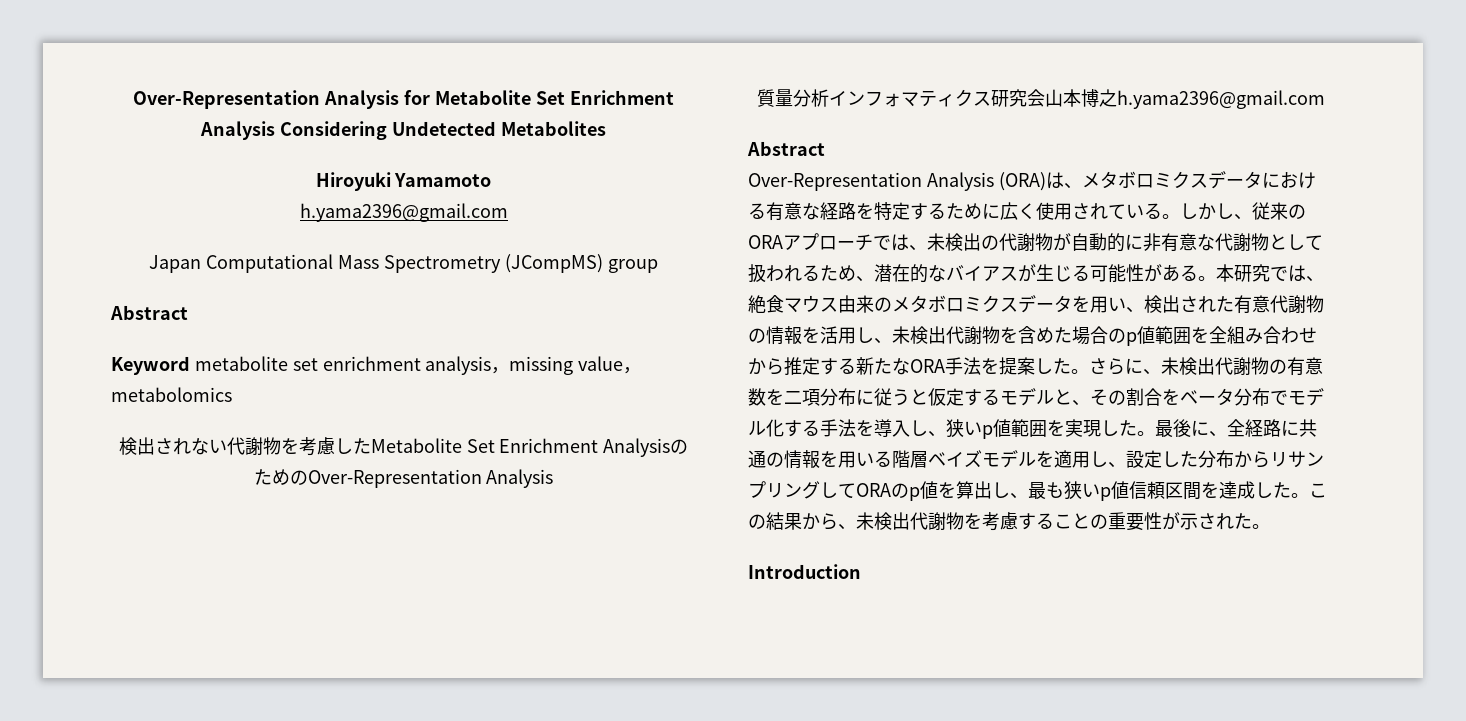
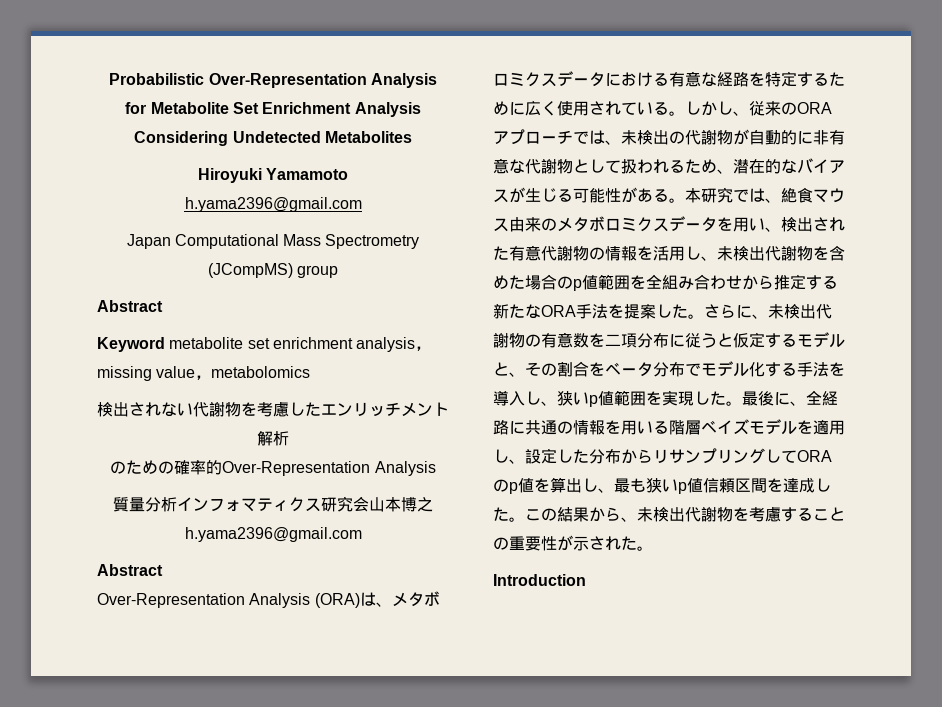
- Over-Representation Analysis for Metabolite Set Enrichment Analysis Considering Undetected Metabolites
+ Probabilistic Over-Representation Analysis for Metabolite Set Enrichment Analysis Considering Undetected Metabolites
- 検出されない代謝物を考慮したMetabolite Set Enrichment AnalysisのためのOver-Representation Analysis
+ 検出されない代謝物を考慮したエンリッチメント解析
+ のための確率的Over-Representation Analysis

